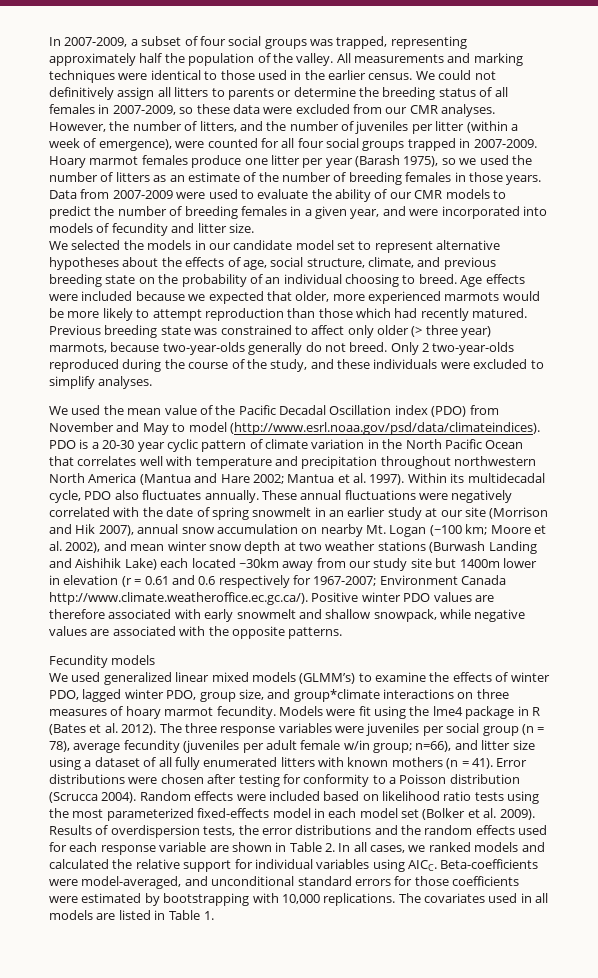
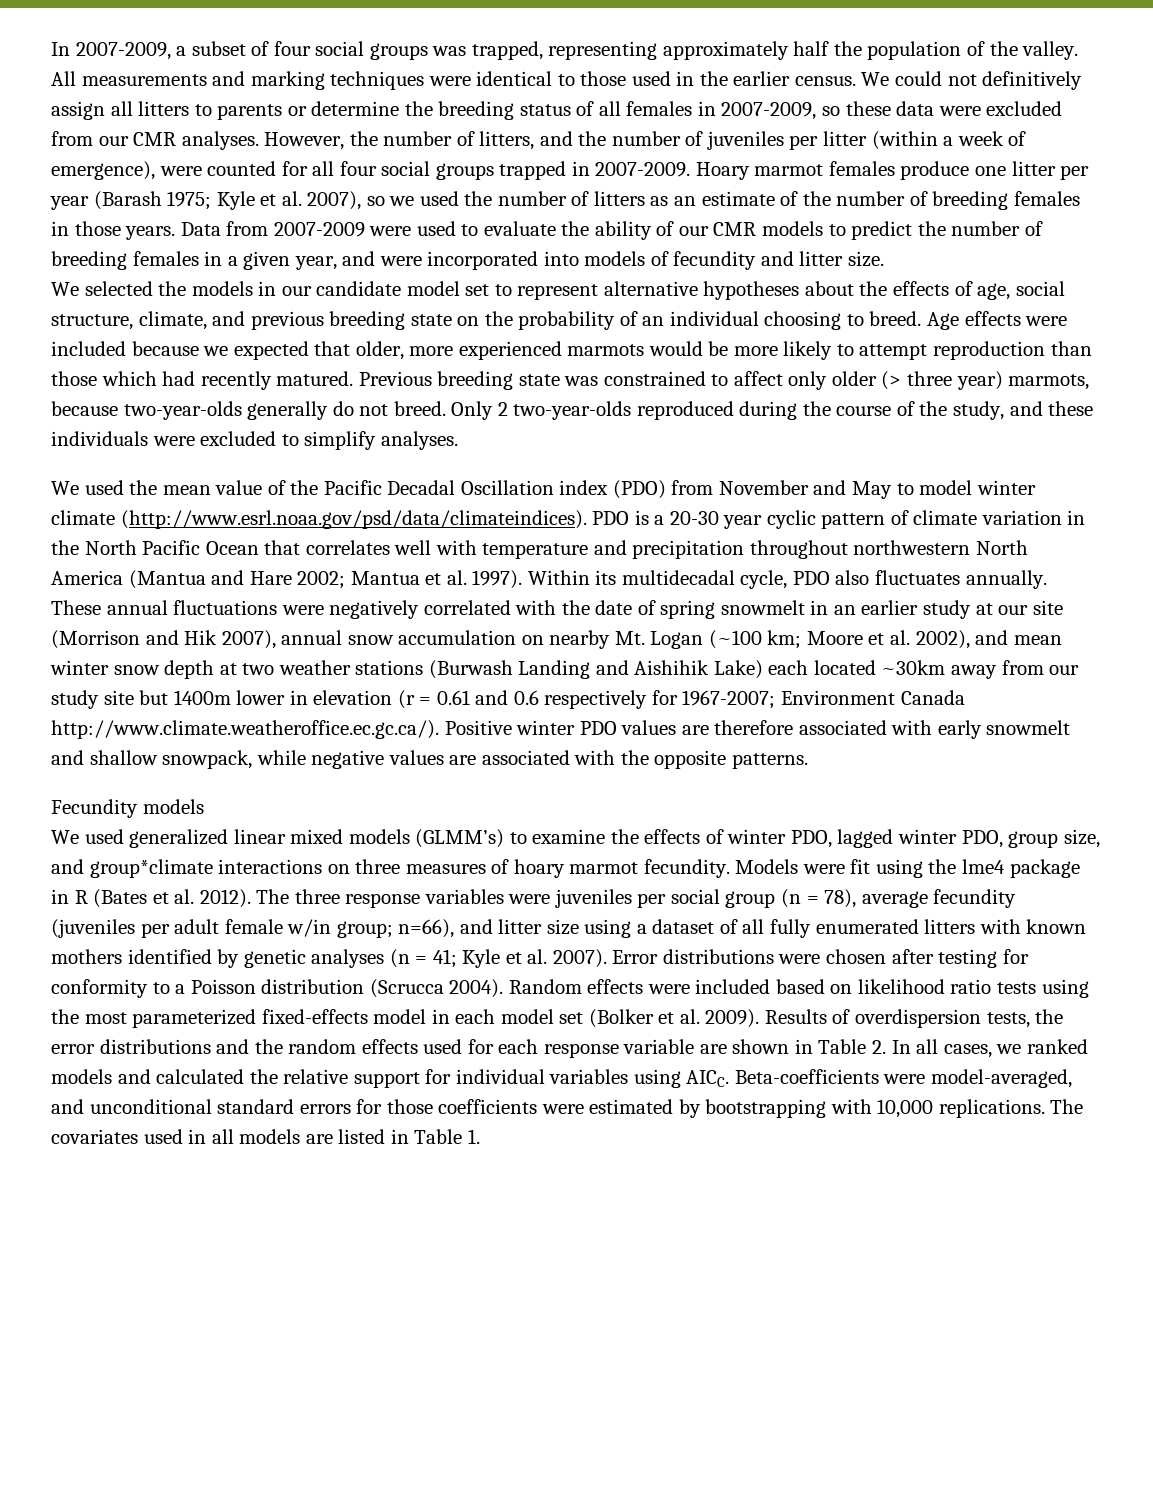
- Hoary marmot females produce one litter per year (Barash 1975), so we used the number of litters as an estimate of the number of breeding females in those years.
+ Hoary marmot females produce one litter per year (Barash 1975; Kyle et al. 2007), so we used the number of litters as an estimate of the number of breeding females in those years.
- We used the mean value of the Pacific Decadal Oscillation index (PDO) from November and May to model (http://www.esrl.noaa.gov/psd/data/climateindices). PDO is a 20-30 year cyclic pattern of climate variation in the North Pacific Ocean that correlates well with temperature and precipitation throughout northwestern North America (Mantua and Hare 2002; Mantua et al. 1997).
+ We used the mean value of the Pacific Decadal Oscillation index (PDO) from November and May to model winter climate (http://www.esrl.noaa.gov/psd/data/climateindices). PDO is a 20-30 year cyclic pattern of climate variation in the North Pacific Ocean that correlates well with temperature and precipitation throughout northwestern North America (Mantua and Hare 2002; Mantua et al. 1997).
- The three response variables were juveniles per social group (n = 78), average fecundity (juveniles per adult female w/in group; n=66), and litter size using a dataset of all fully enumerated litters with known mothers (n = 41).
+ The three response variables were juveniles per social group (n = 78), average fecundity (juveniles per adult female w/in group; n=66), and litter size using a dataset of all fully enumerated litters with known mothers identified by genetic analyses (n = 41; Kyle et al. 2007).

